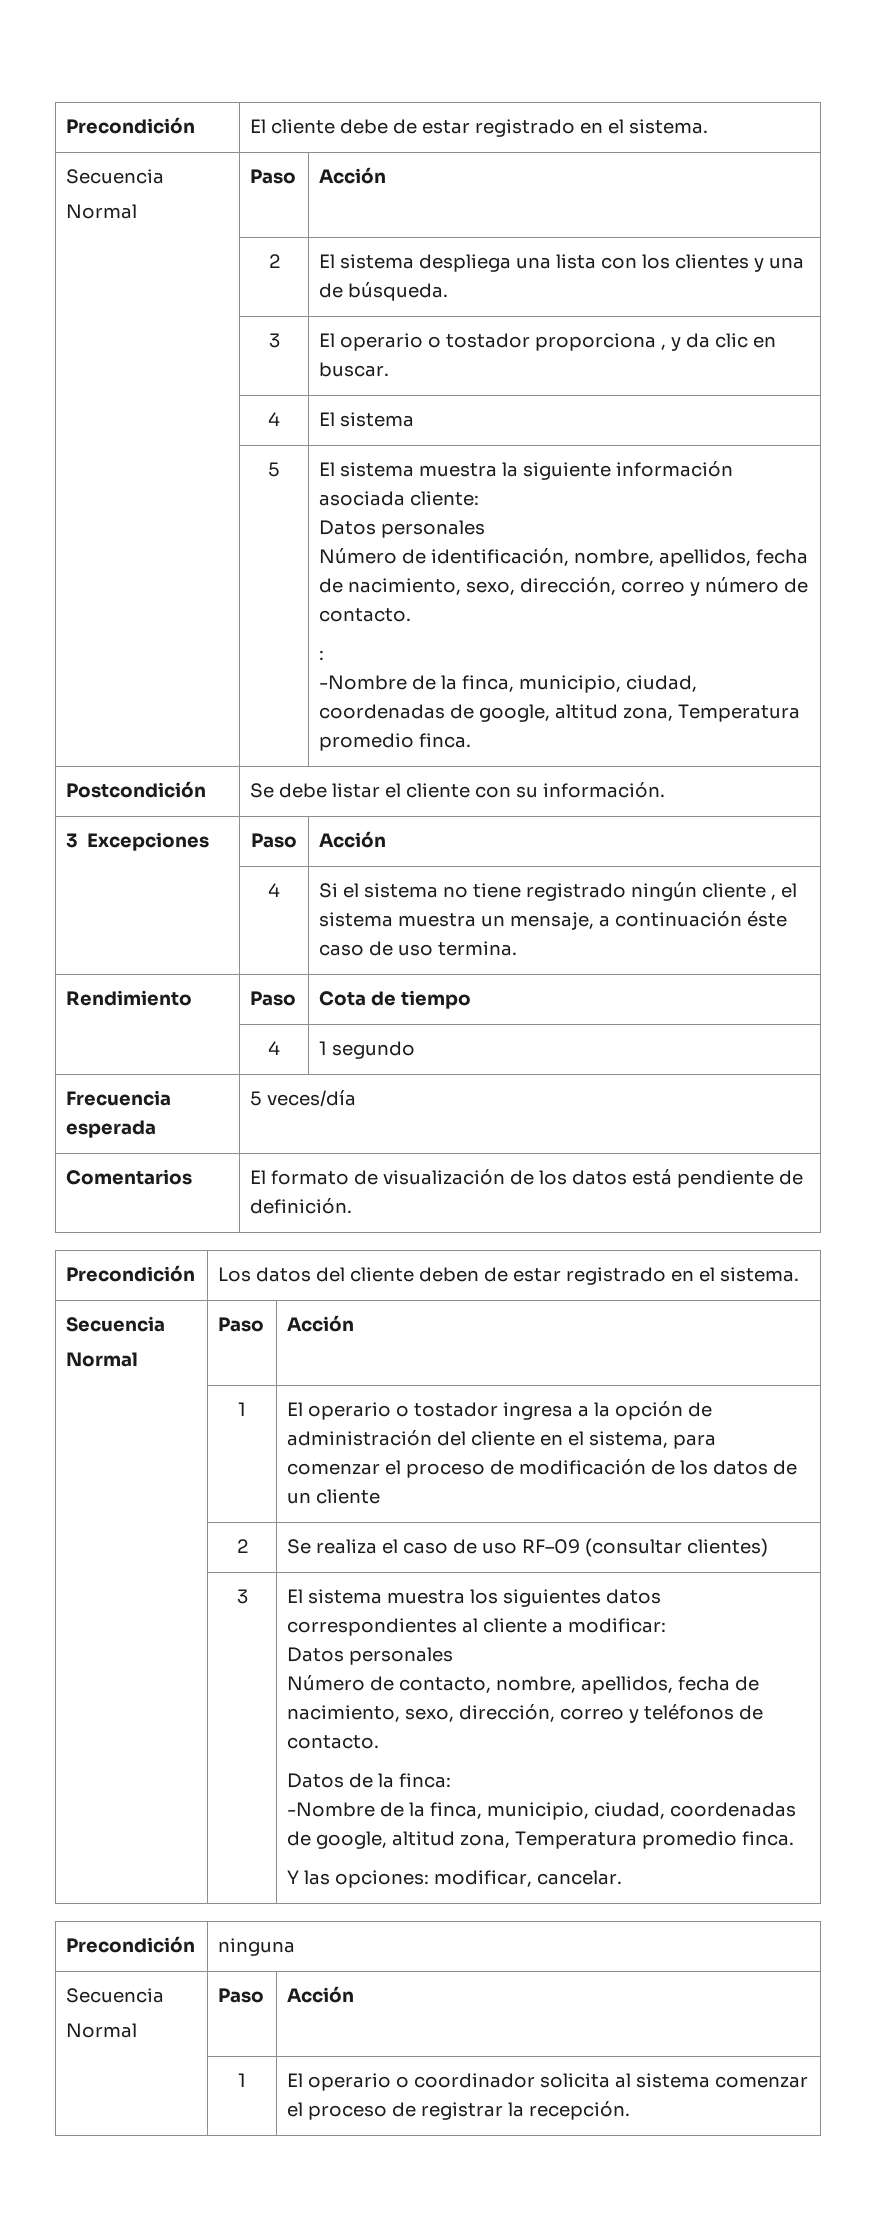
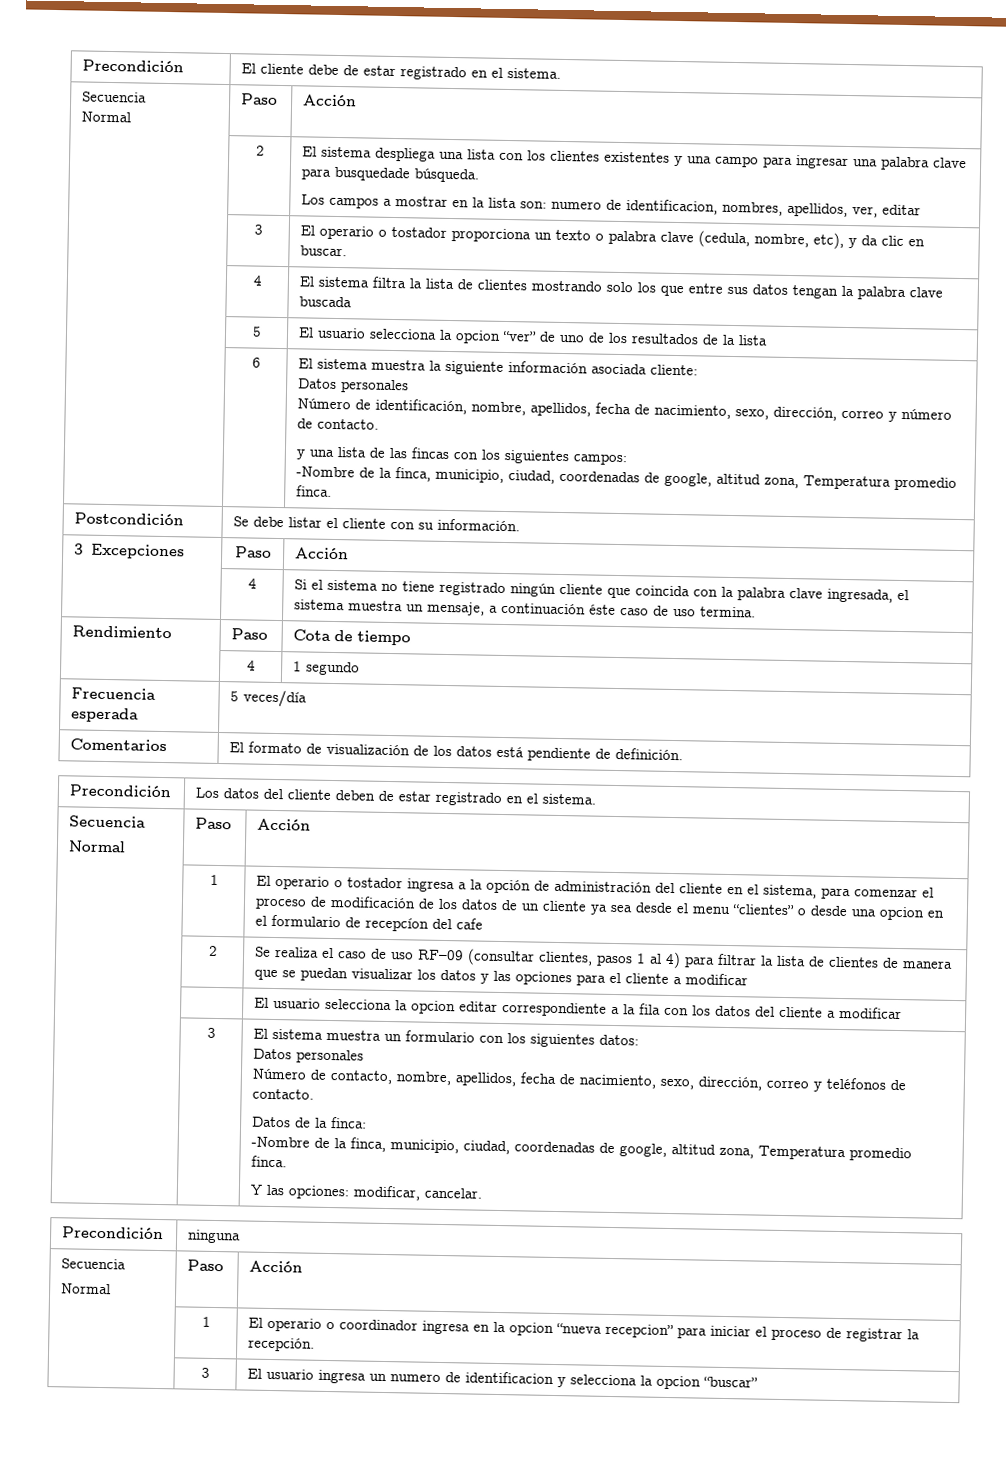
- | 2 | El sistema despliega una lista con los clientes y una de búsqueda.
+ | 2 | El sistema despliega una lista con los clientes existentes y una campo para ingresar una palabra clave para busquedade búsqueda.
+ Los campos a mostrar en la lista son: numero de identificacion, nombres, apellidos, ver, editar
- | 3 | El operario o tostador proporciona , y da clic en buscar.
+ | 3 | El operario o tostador proporciona un texto o palabra clave (cedula, nombre, etc), y da clic en buscar.
- | 4 | El sistema
- | 5
+ | 4 | El sistema filtra la lista de clientes mostrando solo los que entre sus datos tengan la palabra clave buscada
+ | 5 | El usuario selecciona la opcion “ver” de uno de los resultados de la lista
+ | 6
- :
+ y una lista de las fincas con los siguientes campos:
- | 4 | Si el sistema no tiene registrado ningún cliente , el sistema muestra un mensaje, a continuación éste caso de uso termina.
+ | 4 | Si el sistema no tiene registrado ningún cliente que coincida con la palabra clave ingresada, el sistema muestra un mensaje, a continuación éste caso de uso termina.
- El operario o tostador ingresa a la opción de administración del cliente en el sistema, para comenzar el proceso de modificación de los datos de un cliente
+ El operario o tostador ingresa a la opción de administración del cliente en el sistema, para comenzar el proceso de modificación de los datos de un cliente ya sea desde el menu “clientes” o desde una opcion en el formulario de recepcíon del cafe
- | 2 | Se realiza el caso de uso RF–09 (consultar clientes)
- | 3 | El sistema muestra los siguientes datos correspondientes al cliente a modificar:
+ | 2 | Se realiza el caso de uso RF–09 (consultar clientes, pasos 1 al 4) para filtrar la lista de clientes de manera que se puedan visualizar los datos y las opciones para el cliente a modificar
+ | | El usuario selecciona la opcion editar correspondiente a la fila con los datos del cliente a modificar
+ | 3 | El sistema muestra un formulario con los siguientes datos:
- | 1 | El operario o coordinador solicita al sistema comenzar el proceso de registrar la recepción.
+ | 1 | El operario o coordinador ingresa en la opcion “nueva recepcion” para iniciar el proceso de registrar la recepción.
+ | 3 | El usuario ingresa un numero de identificacion y selecciona la opcion “buscar”

